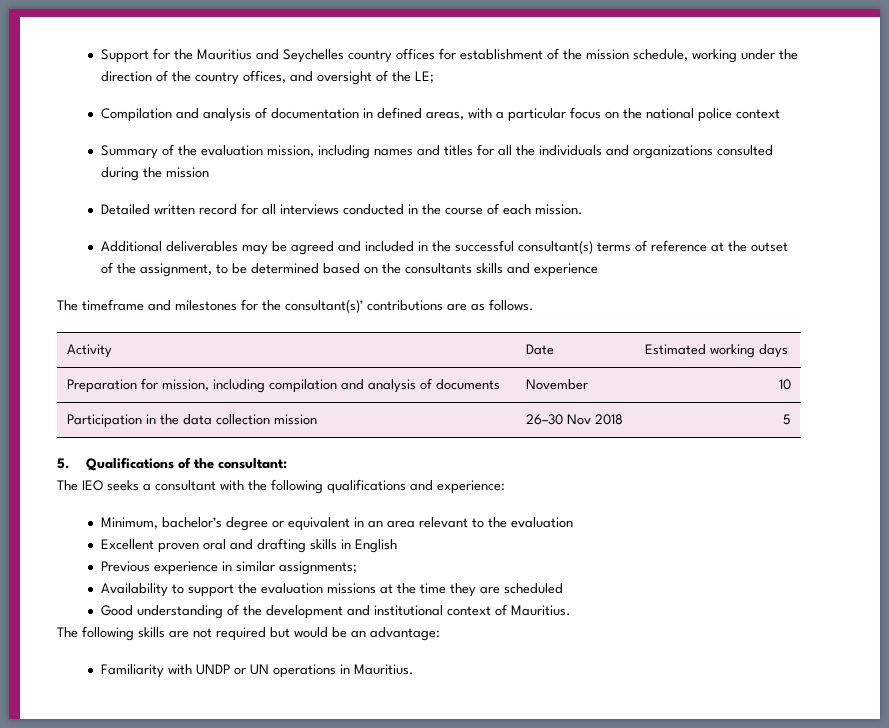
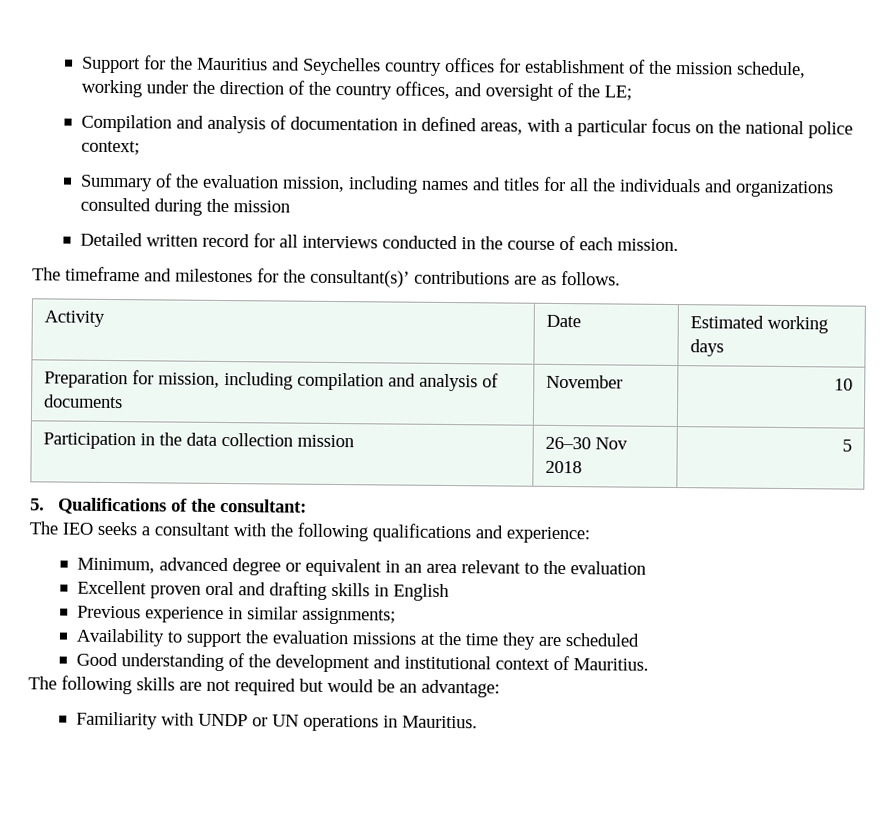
- Compilation and analysis of documentation in defined areas, with a particular focus on the national police context
+ Compilation and analysis of documentation in defined areas, with a particular focus on the national police context;
- Additional deliverables may be agreed and included in the successful consultant(s) terms of reference at the outset of the assignment, to be determined based on the consultants skills and experience
- Minimum, bachelor’s degree or equivalent in an area relevant to the evaluation
+ Minimum, advanced degree or equivalent in an area relevant to the evaluation

